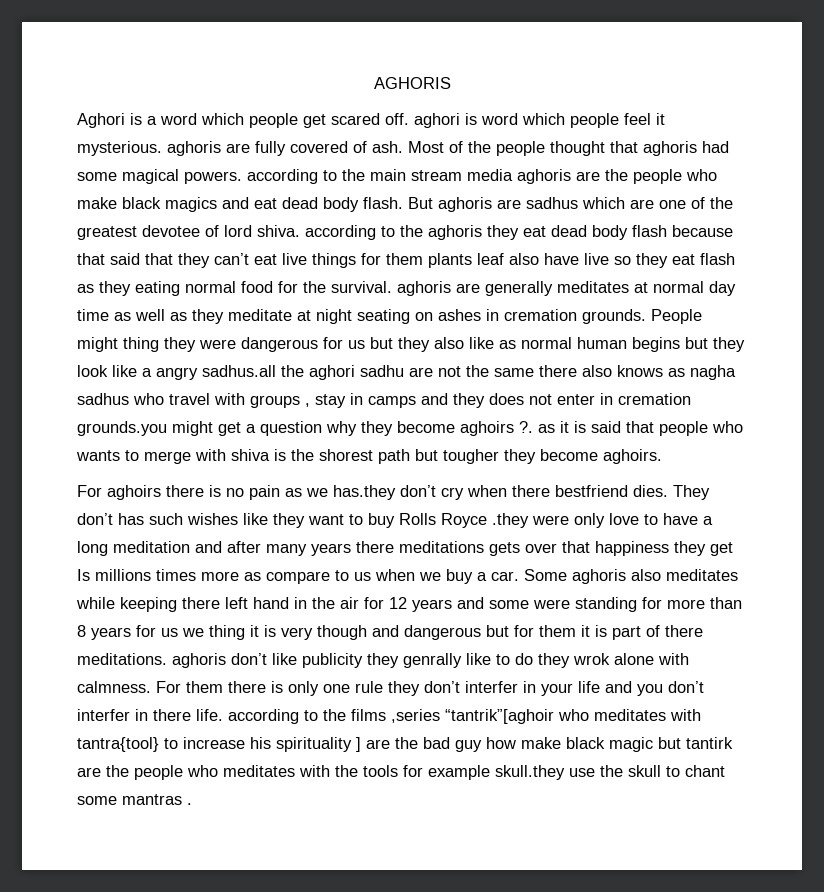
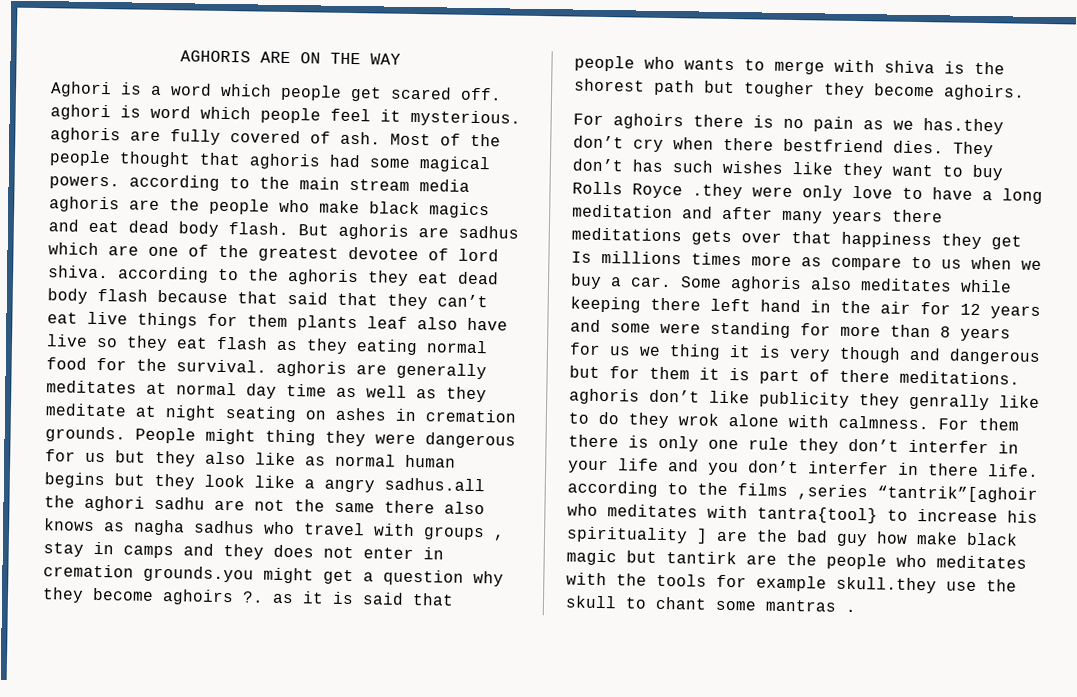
- AGHORIS
+ AGHORIS ARE ON THE WAY

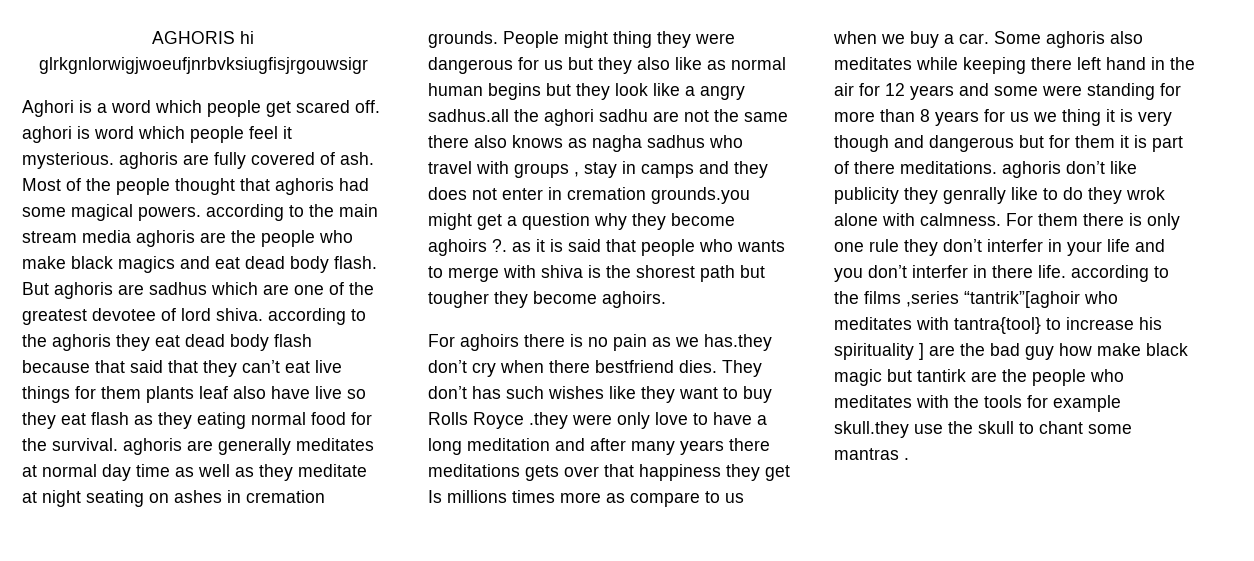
- AGHORIS ARE ON THE WAY
+ AGHORIS hi glrkgnlorwigjwoeufjnrbvksiugfisjrgouwsigr

